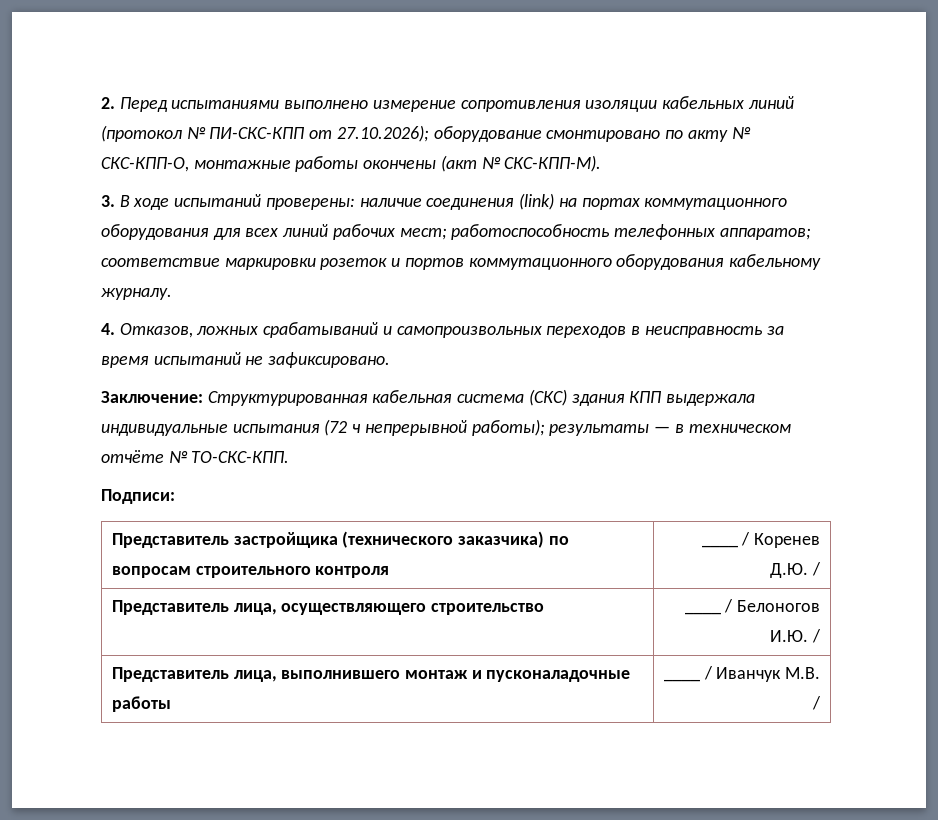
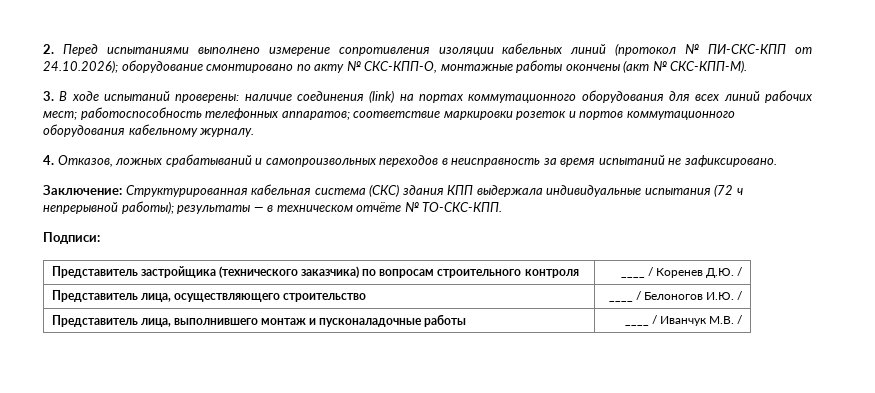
- 2. Перед испытаниями выполнено измерение сопротивления изоляции кабельных линий (протокол № ПИ-СКС-КПП от 27.10.2026); оборудование смонтировано по акту № СКС-КПП-О, монтажные работы окончены (акт № СКС-КПП-М).
+ 2. Перед испытаниями выполнено измерение сопротивления изоляции кабельных линий (протокол № ПИ-СКС-КПП от 24.10.2026); оборудование смонтировано по акту № СКС-КПП-О, монтажные работы окончены (акт № СКС-КПП-М).

